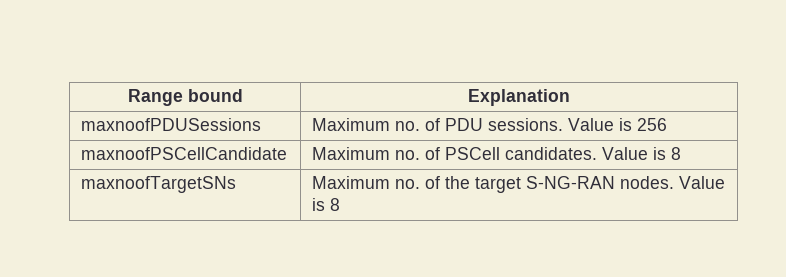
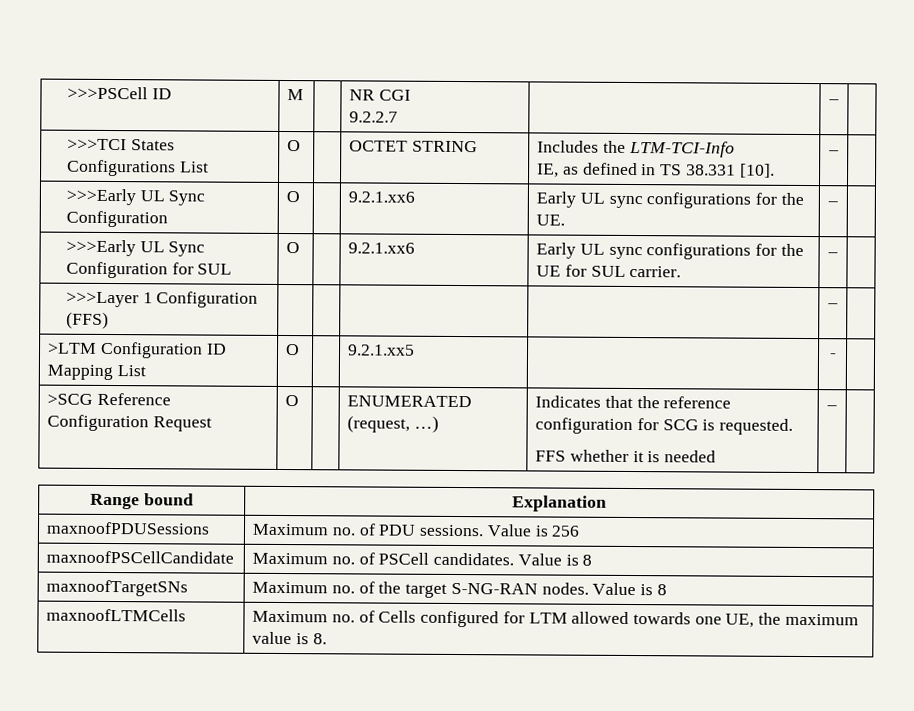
+ >>>PSCell ID | M | | NR CGI
+ 9.2.2.7 | | – |
+ >>>TCI States Configurations List | O | | OCTET STRING | Includes the LTM-TCI-Info
+ IE, as defined in TS 38.331 [10]. | – |
+ >>>Early UL Sync Configuration | O | | 9.2.1.xx6 | Early UL sync configurations for the UE. | – |
+ >>>Early UL Sync Configuration for SUL | O | | 9.2.1.xx6 | Early UL sync configurations for the UE for SUL carrier. | – |
+ >>>Layer 1 Configuration (FFS) | | | | | – |
+ >LTM Configuration ID Mapping List | O | | 9.2.1.xx5 | | - |
+ >SCG Reference Configuration Request | O | | ENUMERATED (request, …) | Indicates that the reference configuration for SCG is requested.
+ FFS whether it is needed | – |
+ maxnoofLTMCells | Maximum no. of Cells configured for LTM allowed towards one UE, the maximum value is 8.

